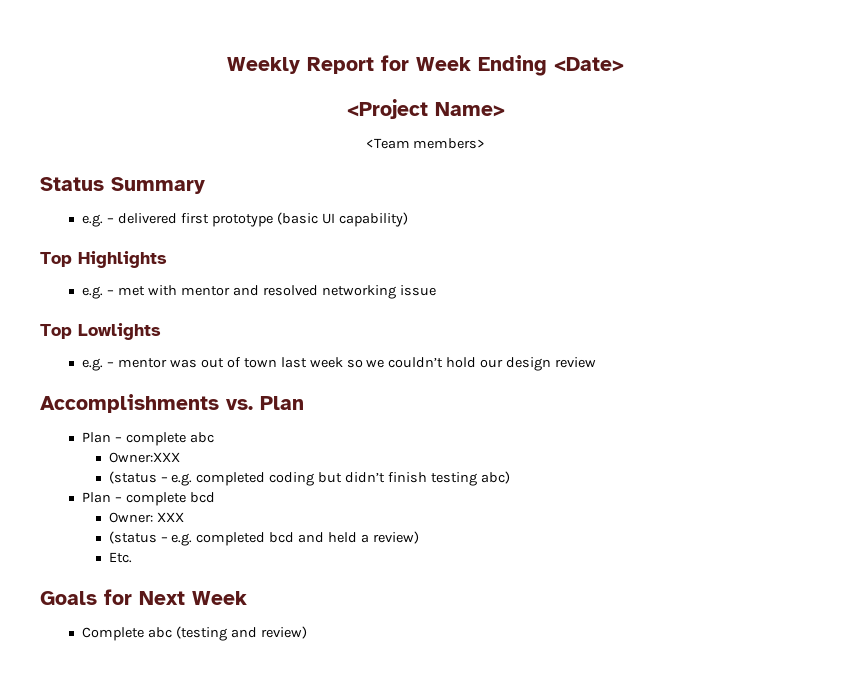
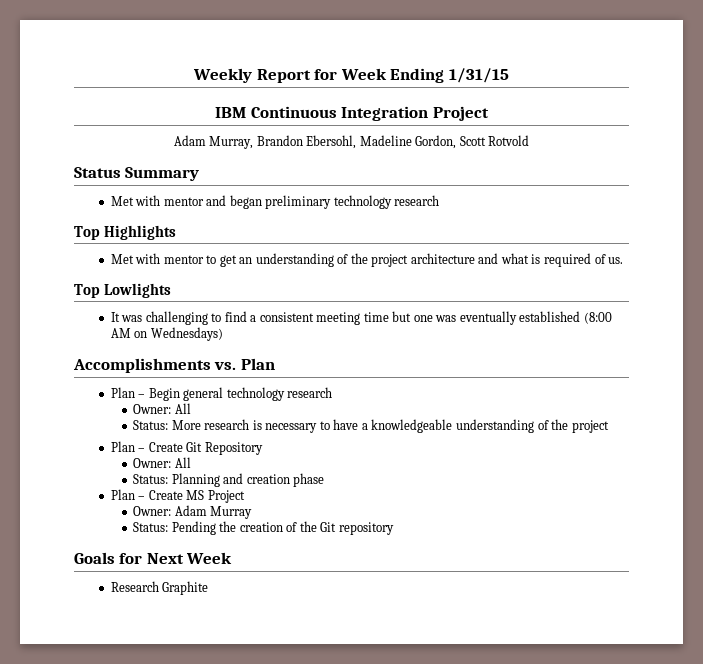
- Weekly Report for Week Ending <Date>
- <Project Name>
- <Team members>
+ Weekly Report for Week Ending 1/31/15
+ IBM Continuous Integration Project
+ Adam Murray, Brandon Ebersohl, Madeline Gordon, Scott Rotvold
  Status Summary
- e.g. – delivered first prototype (basic UI capability)
+ Met with mentor and began preliminary technology research
  Top Highlights
- e.g. – met with mentor and resolved networking issue
+ Met with mentor to get an understanding of the project architecture and what is required of us.
  Top Lowlights
- e.g. – mentor was out of town last week so we couldn’t hold our design review
+ It was challenging to find a consistent meeting time but one was eventually established (8:00 AM on Wednesdays)
- Plan – complete abc
- Owner:XXX
- (status – e.g. completed coding but didn’t finish testing abc)
- Plan – complete bcd
- Owner: XXX
- (status – e.g. completed bcd and held a review)
- Etc.
+ Plan – Begin general technology research
+ Owner: All
+ Status: More research is necessary to have a knowledgeable understanding of the project
+ Plan – Create Git Repository
+ Owner: All
+ Status: Planning and creation phase
+ Plan – Create MS Project
+ Owner: Adam Murray
+ Status: Pending the creation of the Git repository
- Complete abc (testing and review)
+ Research Graphite

